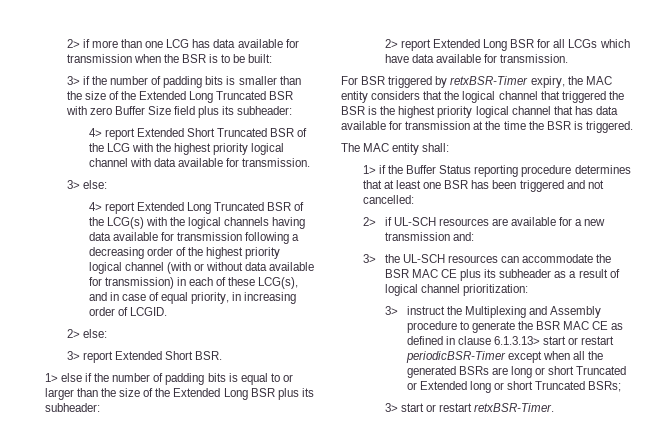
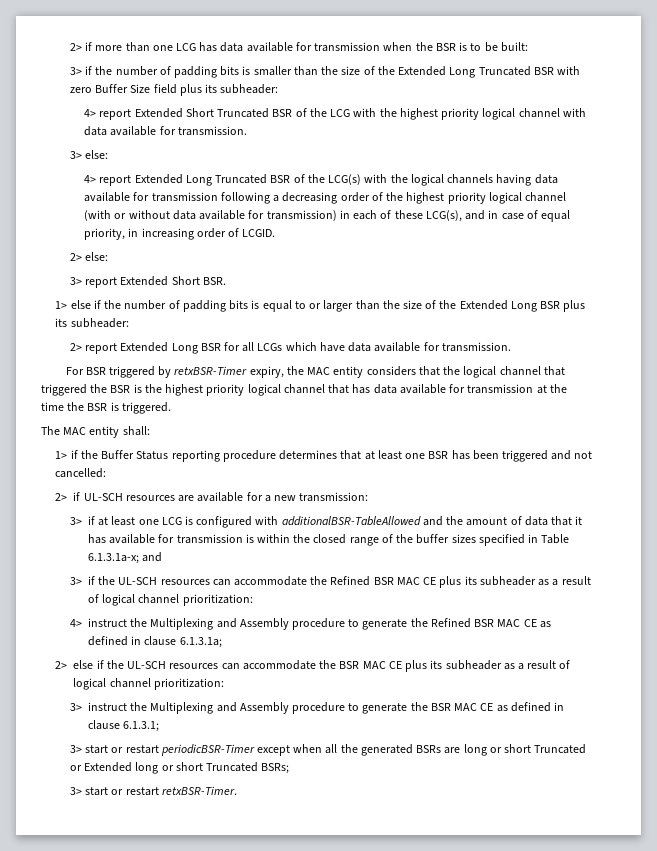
- 2> if UL-SCH resources are available for a new transmission and:
- 3> the UL-SCH resources can accommodate the BSR MAC CE plus its subheader as a result of logical channel prioritization:
+ 2> if UL-SCH resources are available for a new transmission:
+ 3> if at least one LCG is configured with additionalBSR-TableAllowed and the amount of data that it has available for transmission is within the closed range of the buffer sizes specified in Table 6.1.3.1a-x; and
+ 3> if the UL-SCH resources can accommodate the Refined BSR MAC CE plus its subheader as a result of logical channel prioritization:
+ 4> instruct the Multiplexing and Assembly procedure to generate the Refined BSR MAC CE as defined in clause 6.1.3.1a;
+ 2> else if the UL-SCH resources can accommodate the BSR MAC CE plus its subheader as a result of logical channel prioritization:
- 3> instruct the Multiplexing and Assembly procedure to generate the BSR MAC CE as defined in clause 6.1.3.13> start or restart periodicBSR-Timer except when all the generated BSRs are long or short Truncated or Extended long or short Truncated BSRs;
+ 3> instruct the Multiplexing and Assembly procedure to generate the BSR MAC CE as defined in clause 6.1.3.1;
+ 3> start or restart periodicBSR-Timer except when all the generated BSRs are long or short Truncated or Extended long or short Truncated BSRs;

